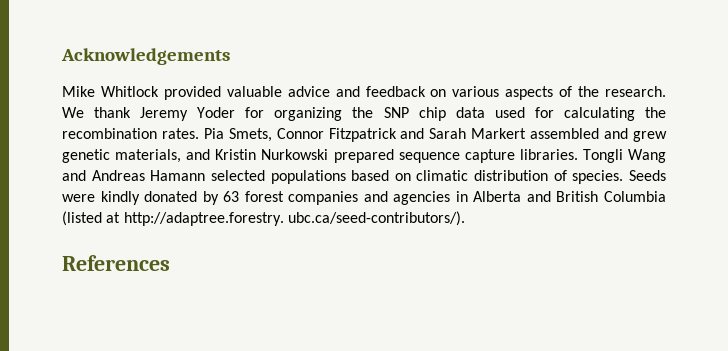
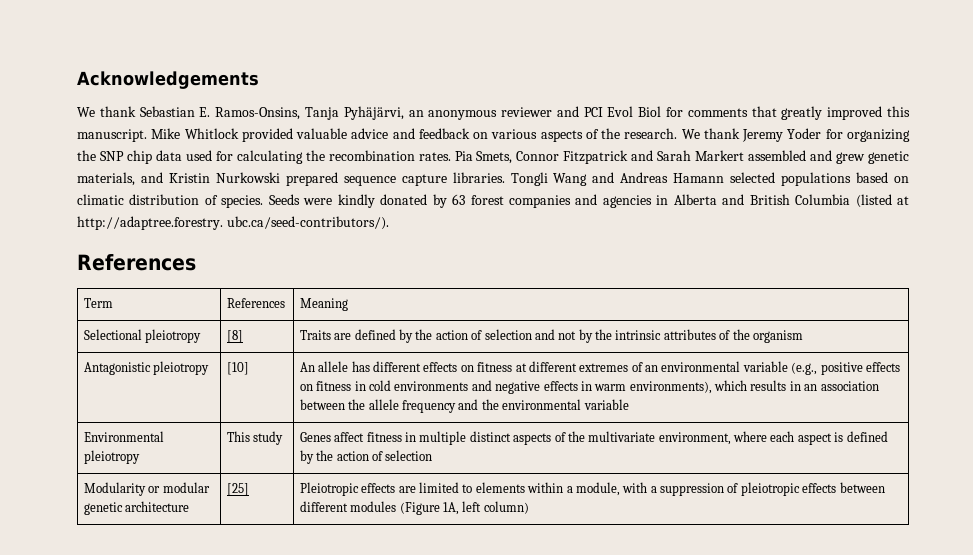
+ We thank Sebastian E. Ramos-Onsins, Tanja Pyhäjärvi, an anonymous reviewer and PCI Evol Biol for comments that greatly improved this manuscript.
+ Term | References | Meaning
+ Selectional pleiotropy | [8] | Traits are defined by the action of selection and not by the intrinsic attributes of the organism
+ Antagonistic pleiotropy | [10] | An allele has different effects on fitness at different extremes of an environmental variable (e.g., positive effects on fitness in cold environments and negative effects in warm environments), which results in an association between the allele frequency and the environmental variable
+ Environmental pleiotropy | This study | Genes affect fitness in multiple distinct aspects of the multivariate environment, where each aspect is defined by the action of selection
+ Modularity or modular genetic architecture | [25] | Pleiotropic effects are limited to elements within a module, with a suppression of pleiotropic effects between different modules (Figure 1A, left column)

